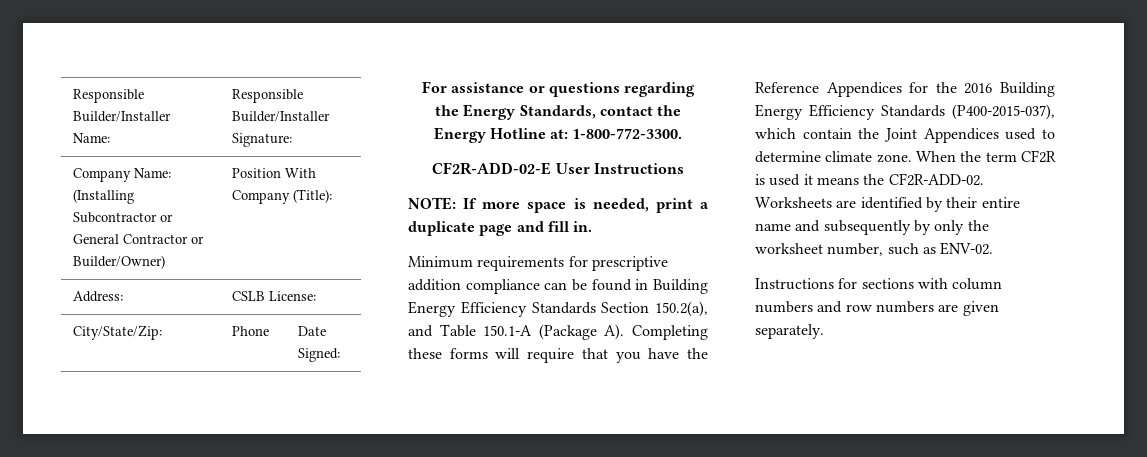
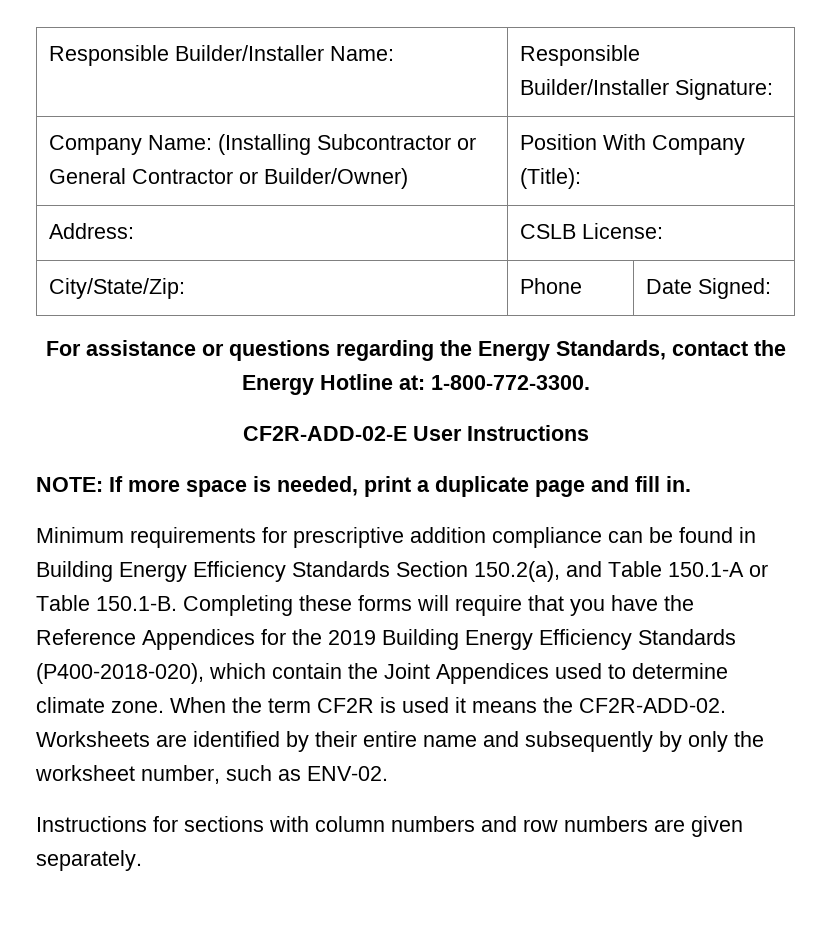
- Minimum requirements for prescriptive addition compliance can be found in Building Energy Efficiency Standards Section 150.2(a), and Table 150.1-A (Package A). Completing these forms will require that you have the Reference Appendices for the 2016 Building Energy Efficiency Standards (P400-2015-037), which contain the Joint Appendices used to determine climate zone.
+ Minimum requirements for prescriptive addition compliance can be found in Building Energy Efficiency Standards Section 150.2(a), and Table 150.1-A or Table 150.1-B. Completing these forms will require that you have the Reference Appendices for the 2019 Building Energy Efficiency Standards (P400-2018-020), which contain the Joint Appendices used to determine climate zone.

